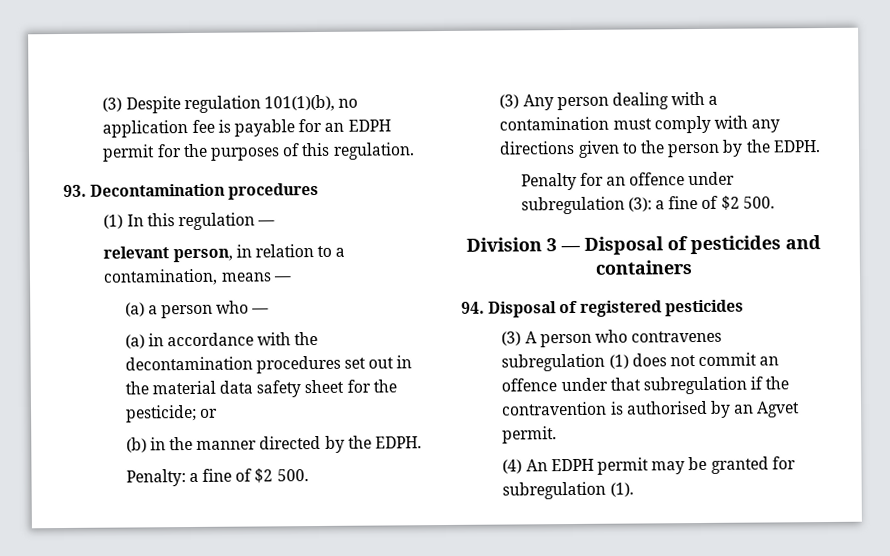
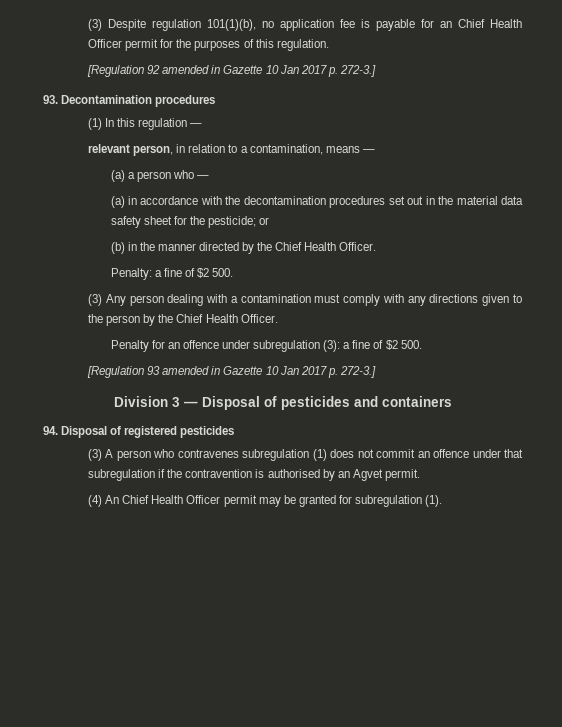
- (3) Despite regulation 101(1)(b), no application fee is payable for an EDPH permit for the purposes of this regulation.
+ (3) Despite regulation 101(1)(b), no application fee is payable for an Chief Health Officer permit for the purposes of this regulation.
+ [Regulation 92 amended in Gazette 10 Jan 2017 p. 272-3.]
- (b) in the manner directed by the EDPH.
+ (b) in the manner directed by the Chief Health Officer.
- (3) Any person dealing with a contamination must comply with any directions given to the person by the EDPH.
+ (3) Any person dealing with a contamination must comply with any directions given to the person by the Chief Health Officer.
+ [Regulation 93 amended in Gazette 10 Jan 2017 p. 272-3.]
- (4) An EDPH permit may be granted for subregulation (1).
+ (4) An Chief Health Officer permit may be granted for subregulation (1).

